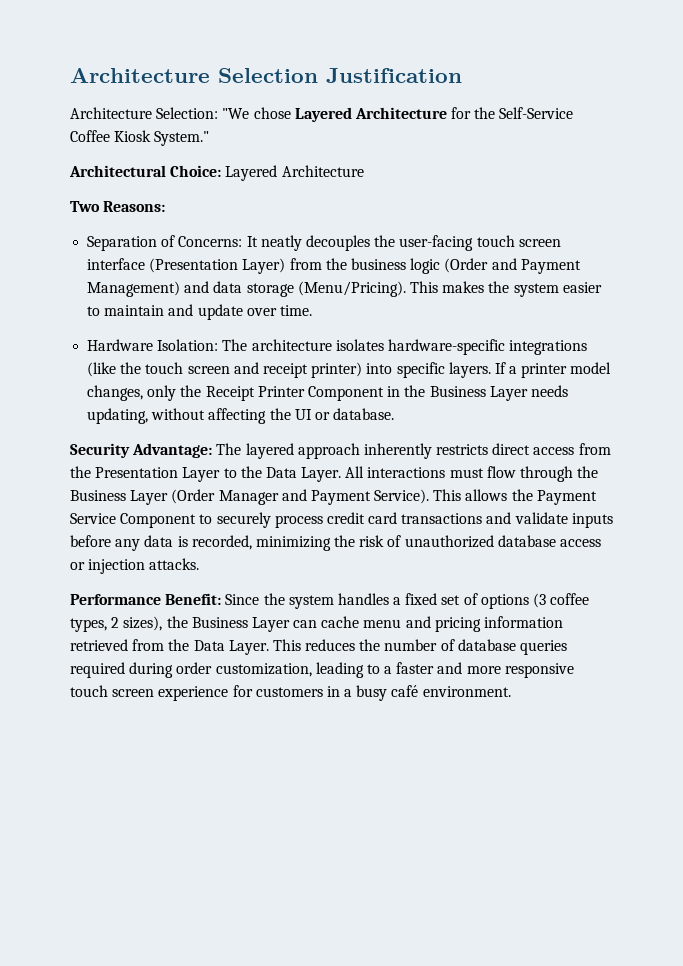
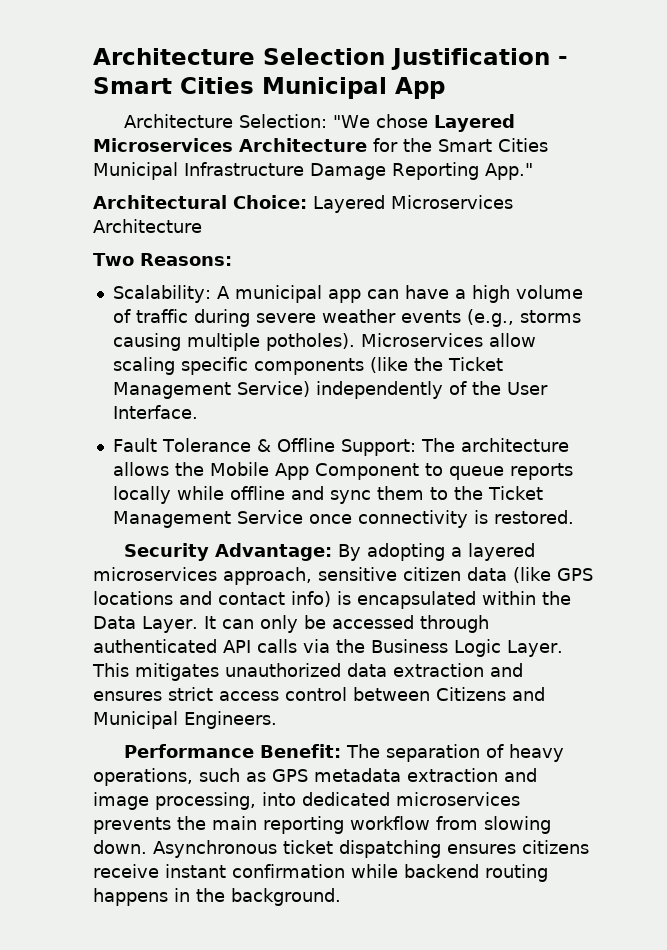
- Architecture Selection Justification
+ Architecture Selection Justification - Smart Cities Municipal App
- Architecture Selection: "We chose Layered Architecture for the Self-Service Coffee Kiosk System."
+ Architecture Selection: "We chose Layered Microservices Architecture for the Smart Cities Municipal Infrastructure Damage Reporting App."
- Architectural Choice: Layered Architecture
+ Architectural Choice: Layered Microservices Architecture
- Separation of Concerns: It neatly decouples the user-facing touch screen interface (Presentation Layer) from the business logic (Order and Payment Management) and data storage (Menu/Pricing). This makes the system easier to maintain and update over time.
- Hardware Isolation: The architecture isolates hardware-specific integrations (like the touch screen and receipt printer) into specific layers. If a printer model changes, only the Receipt Printer Component in the Business Layer needs updating, without affecting the UI or database.
- Security Advantage: The layered approach inherently restricts direct access from the Presentation Layer to the Data Layer. All interactions must flow through the Business Layer (Order Manager and Payment Service). This allows the Payment Service Component to securely process credit card transactions and validate inputs before any data is recorded, minimizing the risk of unauthorized database access or injection attacks.
- Performance Benefit: Since the system handles a fixed set of options (3 coffee types, 2 sizes), the Business Layer can cache menu and pricing information retrieved from the Data Layer. This reduces the number of database queries required during order customization, leading to a faster and more responsive touch screen experience for customers in a busy café environment.
+ Scalability: A municipal app can have a high volume of traffic during severe weather events (e.g., storms causing multiple potholes). Microservices allow scaling specific components (like the Ticket Management Service) independently of the User Interface.
+ Fault Tolerance & Offline Support: The architecture allows the Mobile App Component to queue reports locally while offline and sync them to the Ticket Management Service once connectivity is restored.
+ Security Advantage: By adopting a layered microservices approach, sensitive citizen data (like GPS locations and contact info) is encapsulated within the Data Layer. It can only be accessed through authenticated API calls via the Business Logic Layer. This mitigates unauthorized data extraction and ensures strict access control between Citizens and Municipal Engineers.
+ Performance Benefit: The separation of heavy operations, such as GPS metadata extraction and image processing, into dedicated microservices prevents the main reporting workflow from slowing down. Asynchronous ticket dispatching ensures citizens receive instant confirmation while backend routing happens in the background.

